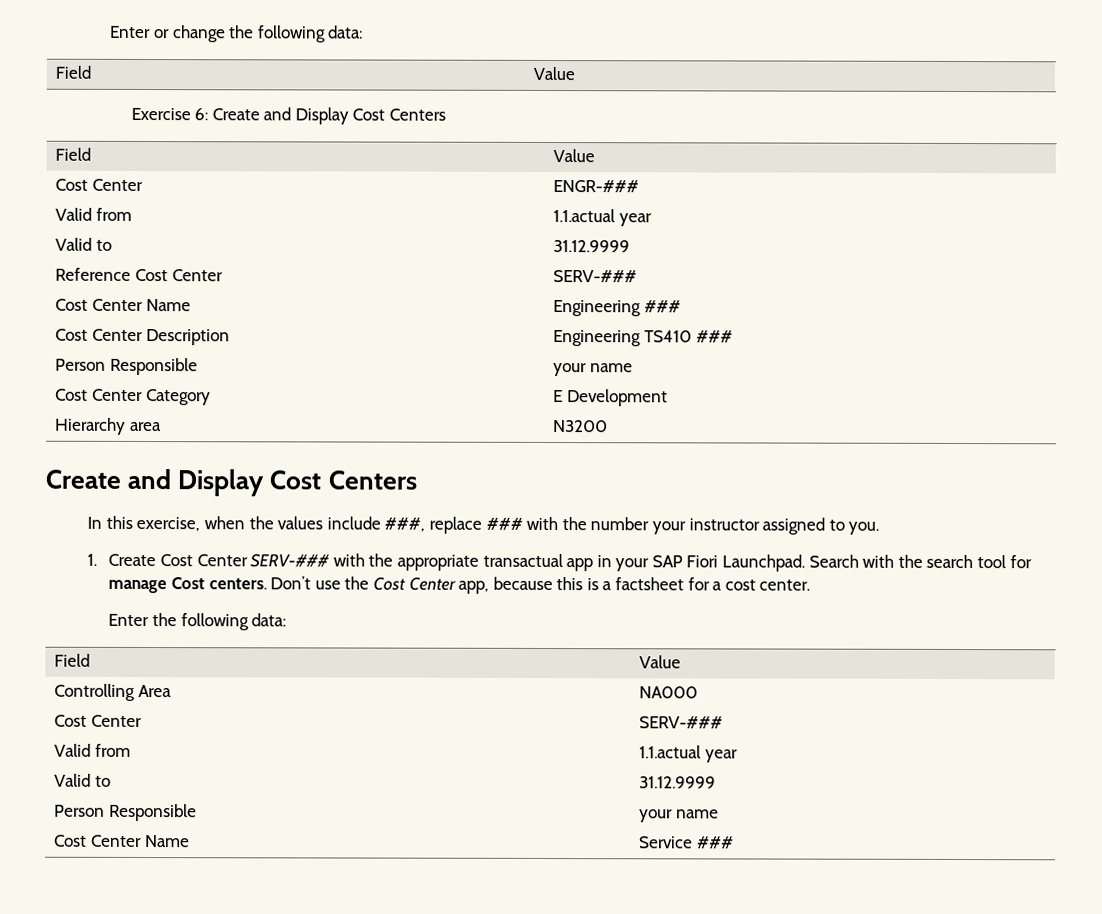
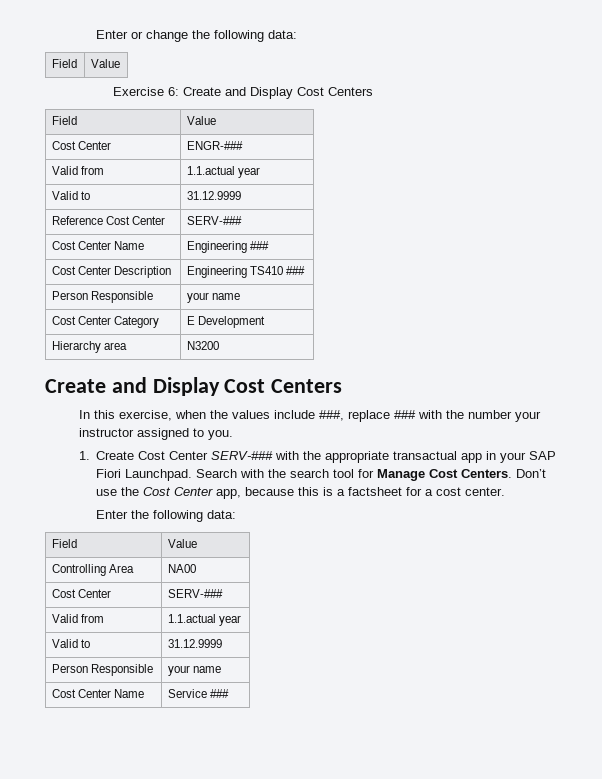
- Search with the search tool for manage Cost centers.
+ Search with the search tool for Manage Cost Centers.
- Controlling Area | NA000
+ Controlling Area | NA00

